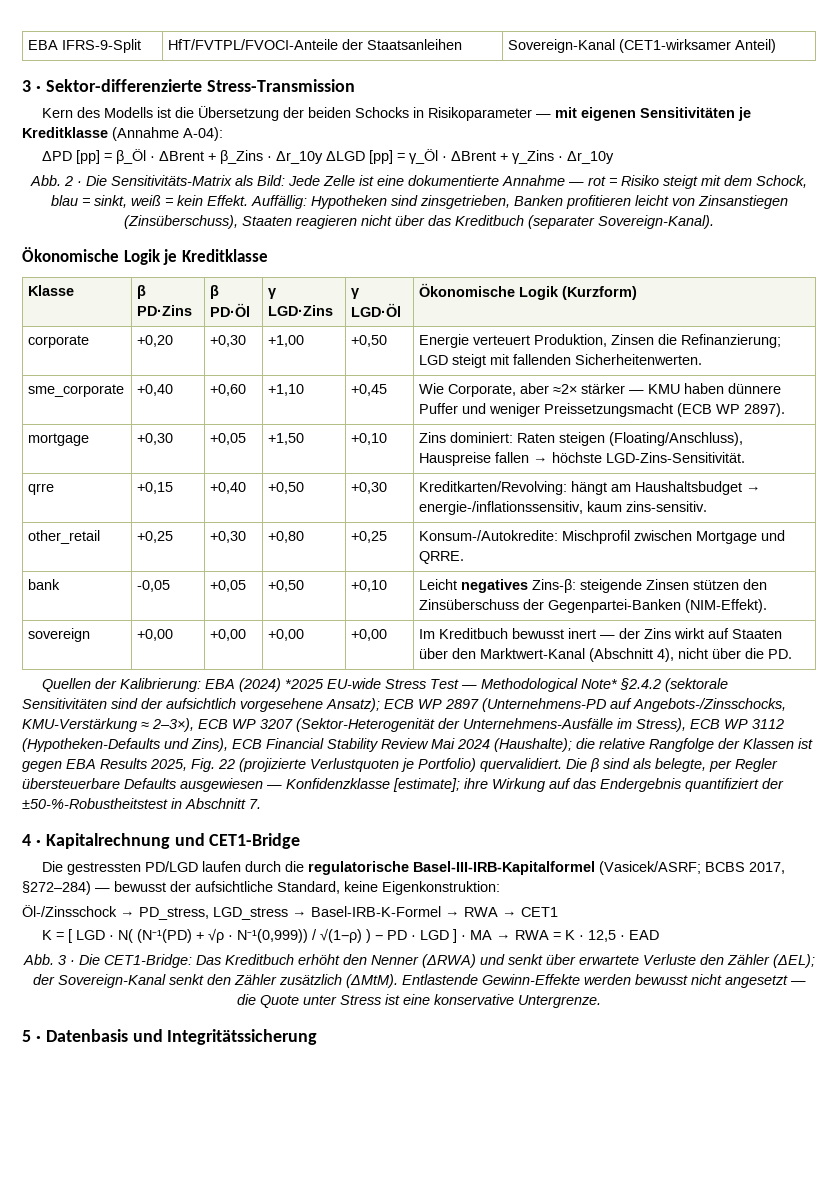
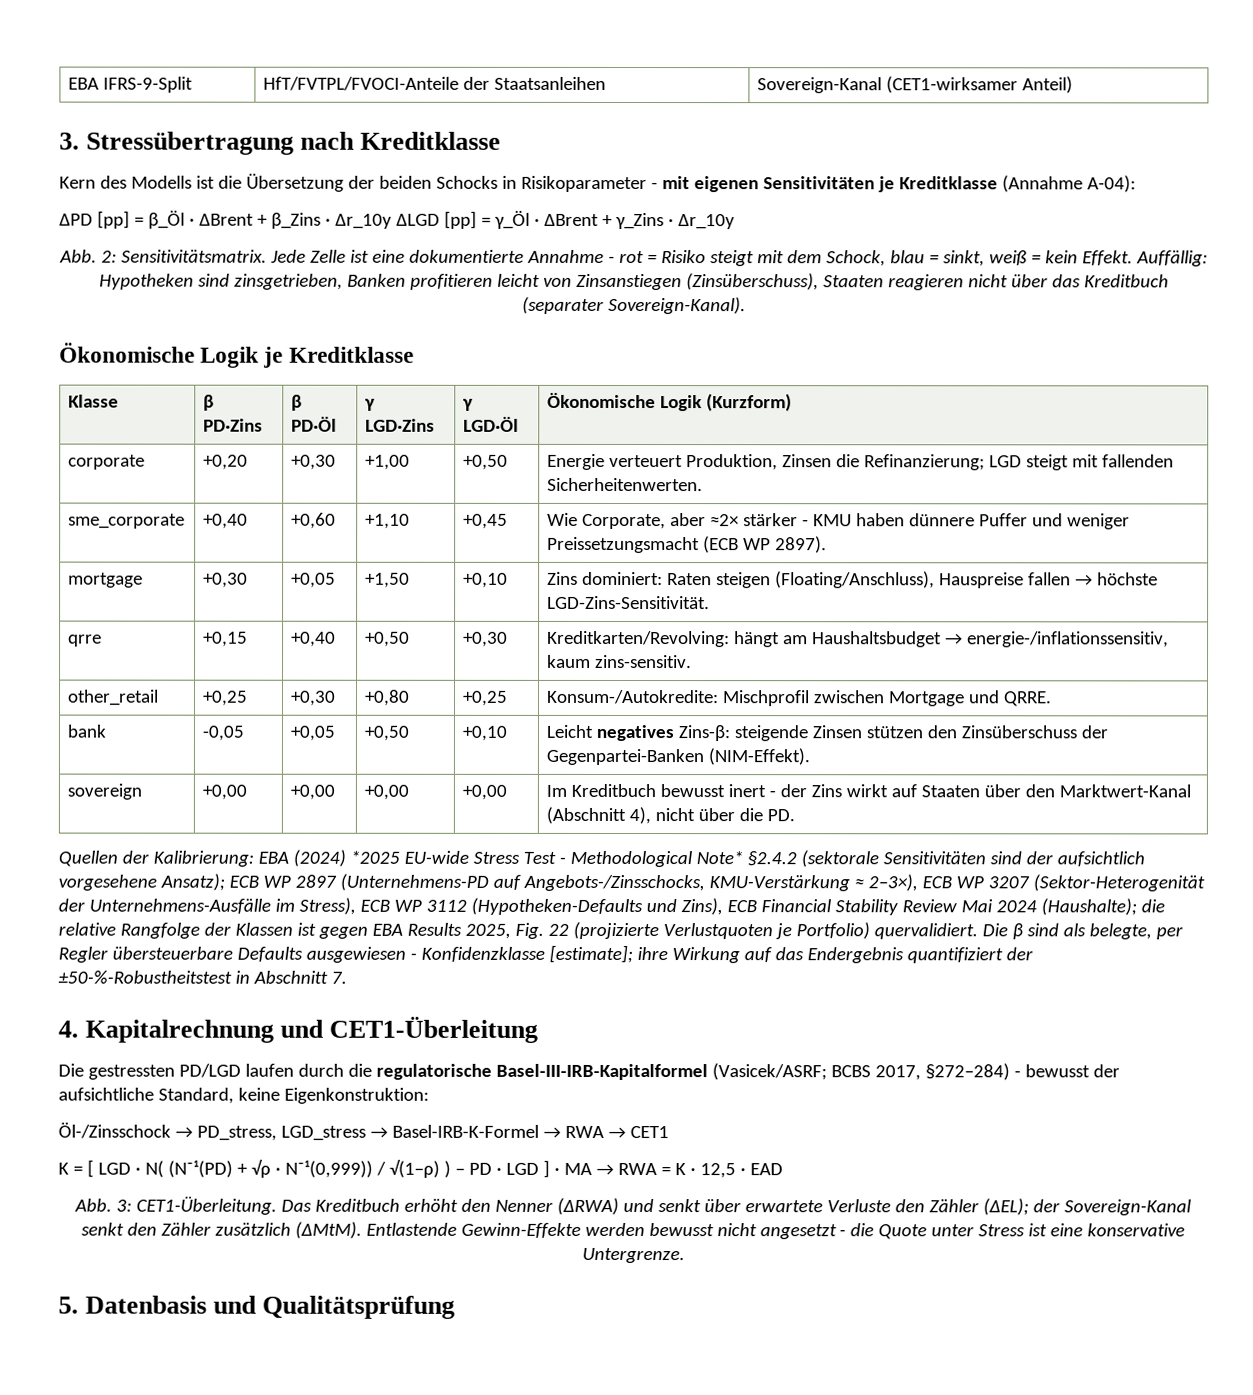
- 3 · Sektor-differenzierte Stress-Transmission
+ 3. Stressübertragung nach Kreditklasse
- Kern des Modells ist die Übersetzung der beiden Schocks in Risikoparameter — mit eigenen Sensitivitäten je Kreditklasse (Annahme A-04):
+ Kern des Modells ist die Übersetzung der beiden Schocks in Risikoparameter - mit eigenen Sensitivitäten je Kreditklasse (Annahme A-04):
- Abb. 2 · Die Sensitivitäts-Matrix als Bild: Jede Zelle ist eine dokumentierte Annahme — rot = Risiko steigt mit dem Schock, blau = sinkt, weiß = kein Effekt.
+ Abb. 2: Sensitivitätsmatrix. Jede Zelle ist eine dokumentierte Annahme - rot = Risiko steigt mit dem Schock, blau = sinkt, weiß = kein Effekt.
- sme_corporate | +0,40 | +0,60 | +1,10 | +0,45 | Wie Corporate, aber ≈2× stärker — KMU haben dünnere Puffer und weniger Preissetzungsmacht (ECB WP 2897).
+ sme_corporate | +0,40 | +0,60 | +1,10 | +0,45 | Wie Corporate, aber ≈2× stärker - KMU haben dünnere Puffer und weniger Preissetzungsmacht (ECB WP 2897).
- sovereign | +0,00 | +0,00 | +0,00 | +0,00 | Im Kreditbuch bewusst inert — der Zins wirkt auf Staaten über den Marktwert-Kanal (Abschnitt 4), nicht über die PD.
+ sovereign | +0,00 | +0,00 | +0,00 | +0,00 | Im Kreditbuch bewusst inert - der Zins wirkt auf Staaten über den Marktwert-Kanal (Abschnitt 4), nicht über die PD.
- EBA (2024) *2025 EU-wide Stress Test — Methodological Note* §2.4.2 (sektorale Sensitivitäten sind der aufsichtlich vorgesehene Ansatz);
+ EBA (2024) *2025 EU-wide Stress Test - Methodological Note* §2.4.2 (sektorale Sensitivitäten sind der aufsichtlich vorgesehene Ansatz);
- Die β sind als belegte, per Regler übersteuerbare Defaults ausgewiesen — Konfidenzklasse [estimate]; ihre Wirkung auf das Endergebnis quantifiziert der ±50-%-Robustheitstest in Abschnitt 7.
+ Die β sind als belegte, per Regler übersteuerbare Defaults ausgewiesen - Konfidenzklasse [estimate]; ihre Wirkung auf das Endergebnis quantifiziert der ±50-%-Robustheitstest in Abschnitt 7.
- 4 · Kapitalrechnung und CET1-Bridge
+ 4. Kapitalrechnung und CET1-Überleitung
- Die gestressten PD/LGD laufen durch die regulatorische Basel-III-IRB-Kapitalformel (Vasicek/ASRF; BCBS 2017, §272–284) — bewusst der aufsichtliche Standard, keine Eigenkonstruktion:
+ Die gestressten PD/LGD laufen durch die regulatorische Basel-III-IRB-Kapitalformel (Vasicek/ASRF; BCBS 2017, §272–284) - bewusst der aufsichtliche Standard, keine Eigenkonstruktion:
- Abb. 3 · Die CET1-Bridge: Das Kreditbuch erhöht den Nenner (ΔRWA) und senkt über erwartete Verluste den Zähler (ΔEL); der Sovereign-Kanal senkt den Zähler zusätzlich (ΔMtM).
+ Abb. 3: CET1-Überleitung. Das Kreditbuch erhöht den Nenner (ΔRWA) und senkt über erwartete Verluste den Zähler (ΔEL); der Sovereign-Kanal senkt den Zähler zusätzlich (ΔMtM).
- Entlastende Gewinn-Effekte werden bewusst nicht angesetzt — die Quote unter Stress ist eine konservative Untergrenze.
+ Entlastende Gewinn-Effekte werden bewusst nicht angesetzt - die Quote unter Stress ist eine konservative Untergrenze.
- 5 · Datenbasis und Integritätssicherung
+ 5. Datenbasis und Qualitätsprüfung

